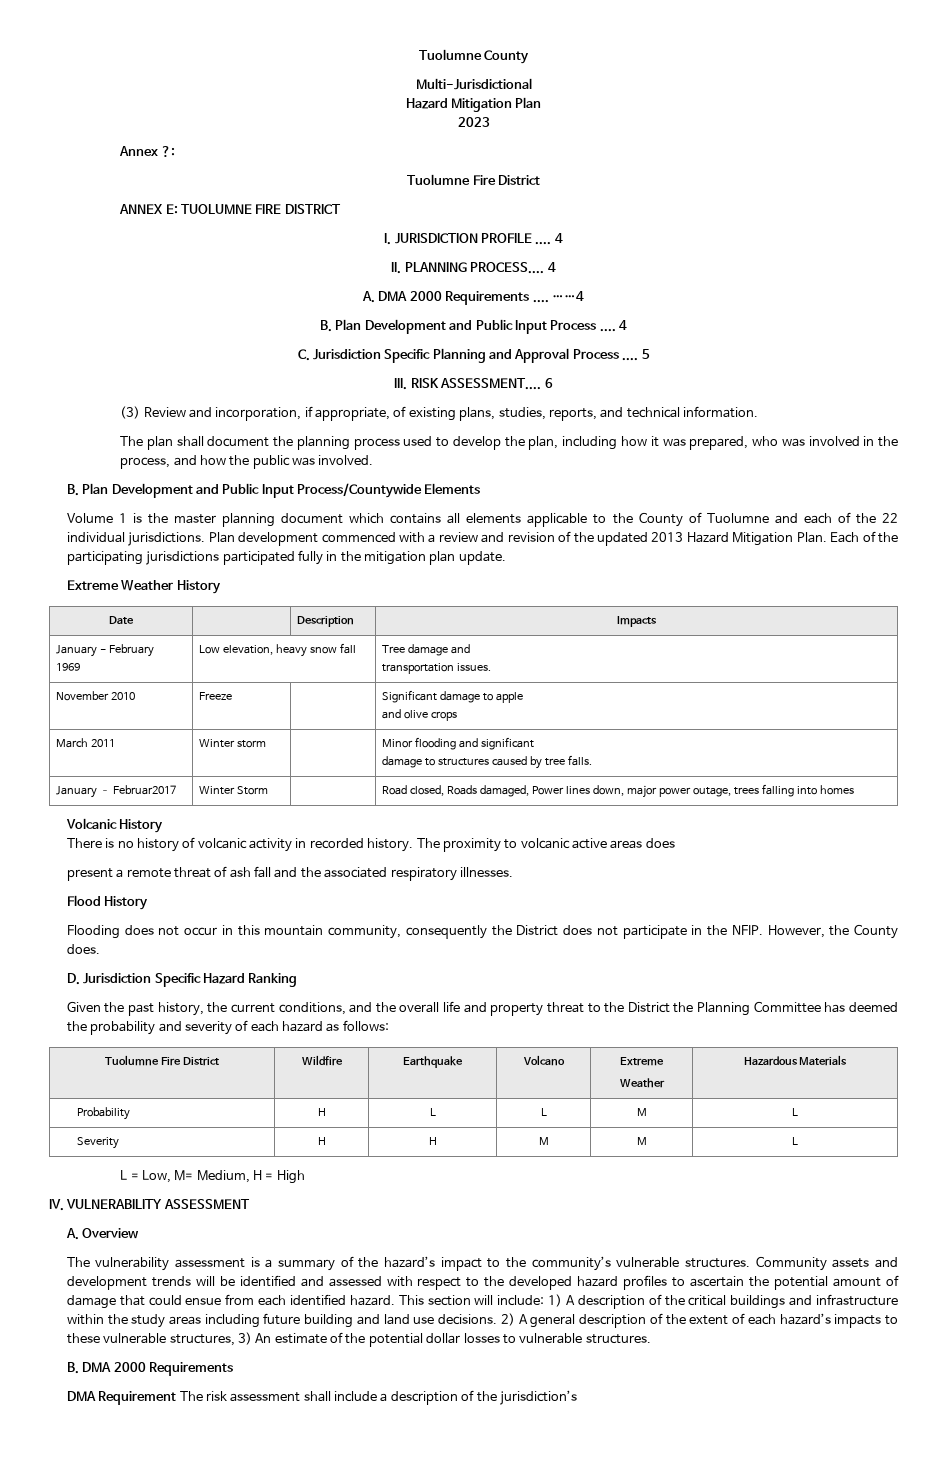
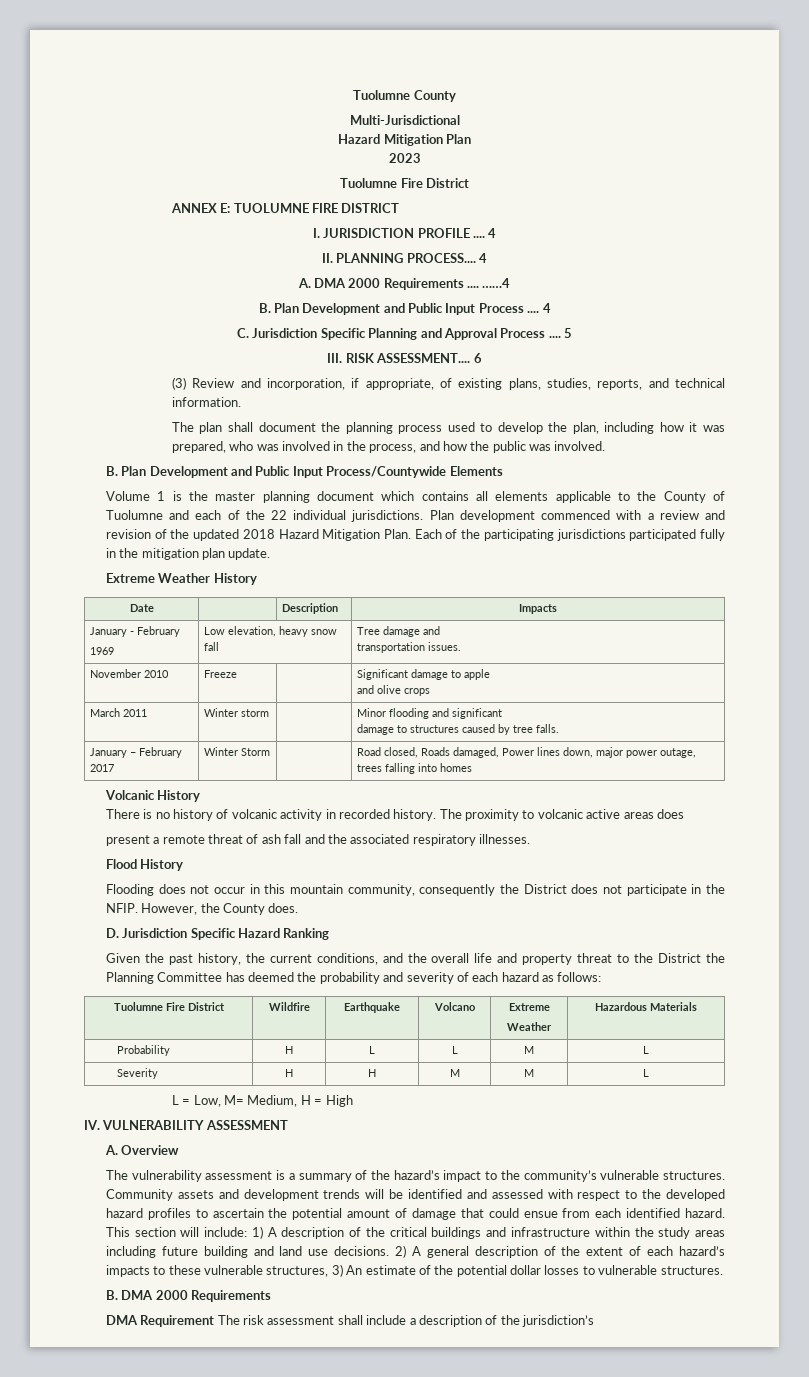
- Annex ?:
- Plan development commenced with a review and revision of the updated 2013 Hazard Mitigation Plan.
+ Plan development commenced with a review and revision of the updated 2018 Hazard Mitigation Plan.
- January – Februar2017 | Winter Storm | | Road closed, Roads damaged, Power lines down, major power outage, trees falling into homes
+ January – February 2017 | Winter Storm | | Road closed, Roads damaged, Power lines down, major power outage, trees falling into homes

